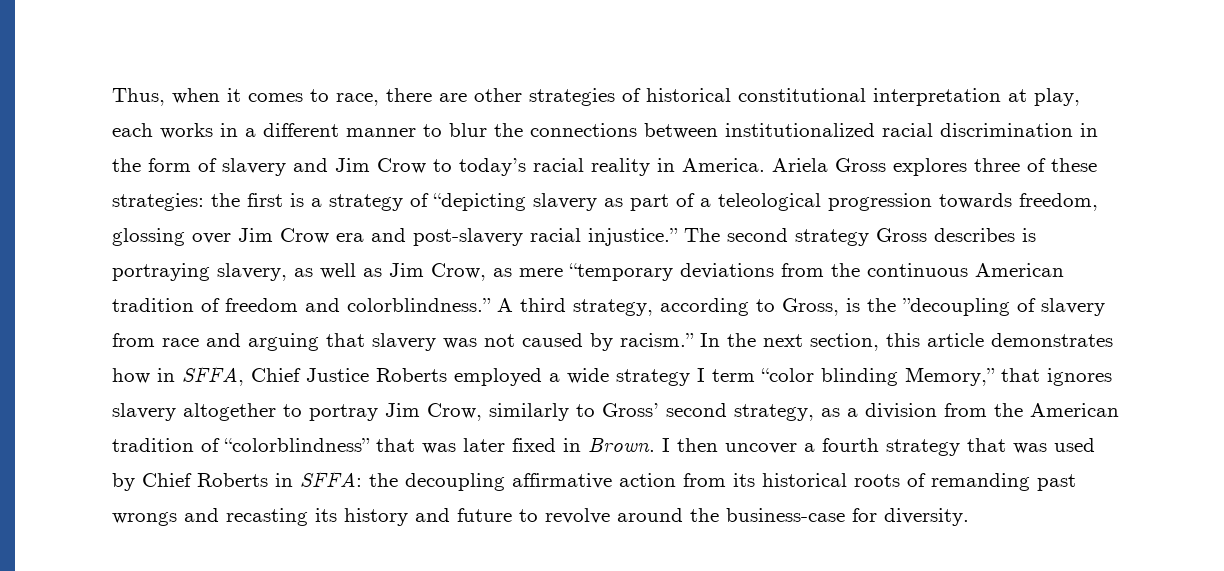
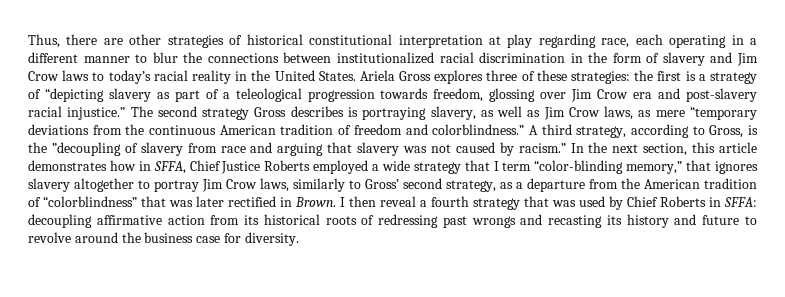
- Thus, when it comes to race, there are other strategies of historical constitutional interpretation at play, each works in a different manner to blur the connections between institutionalized racial discrimination in the form of slavery and Jim Crow to today’s racial reality in America.
+ Thus, there are other strategies of historical constitutional interpretation at play regarding race, each operating in a different manner to blur the connections between institutionalized racial discrimination in the form of slavery and Jim Crow laws to today’s racial reality in the United States.
- The second strategy Gross describes is portraying slavery, as well as Jim Crow, as mere “temporary deviations from the continuous American tradition of freedom and colorblindness.”
+ The second strategy Gross describes is portraying slavery, as well as Jim Crow laws, as mere “temporary deviations from the continuous American tradition of freedom and colorblindness.”
- In the next section, this article demonstrates how in SFFA, Chief Justice Roberts employed a wide strategy I term “color blinding Memory,” that ignores slavery altogether to portray Jim Crow, similarly to Gross’ second strategy, as a division from the American tradition of “colorblindness” that was later fixed in Brown.
+ In the next section, this article demonstrates how in SFFA, Chief Justice Roberts employed a wide strategy that I term “color-blinding memory,” that ignores slavery altogether to portray Jim Crow laws, similarly to Gross’ second strategy, as a departure from the American tradition of “colorblindness” that was later rectified in Brown.
- I then uncover a fourth strategy that was used by Chief Roberts in SFFA: the decoupling affirmative action from its historical roots of remanding past wrongs and recasting its history and future to revolve around the business-case for diversity.
+ I then reveal a fourth strategy that was used by Chief Roberts in SFFA: decoupling affirmative action from its historical roots of redressing past wrongs and recasting its history and future to revolve around the business case for diversity.

